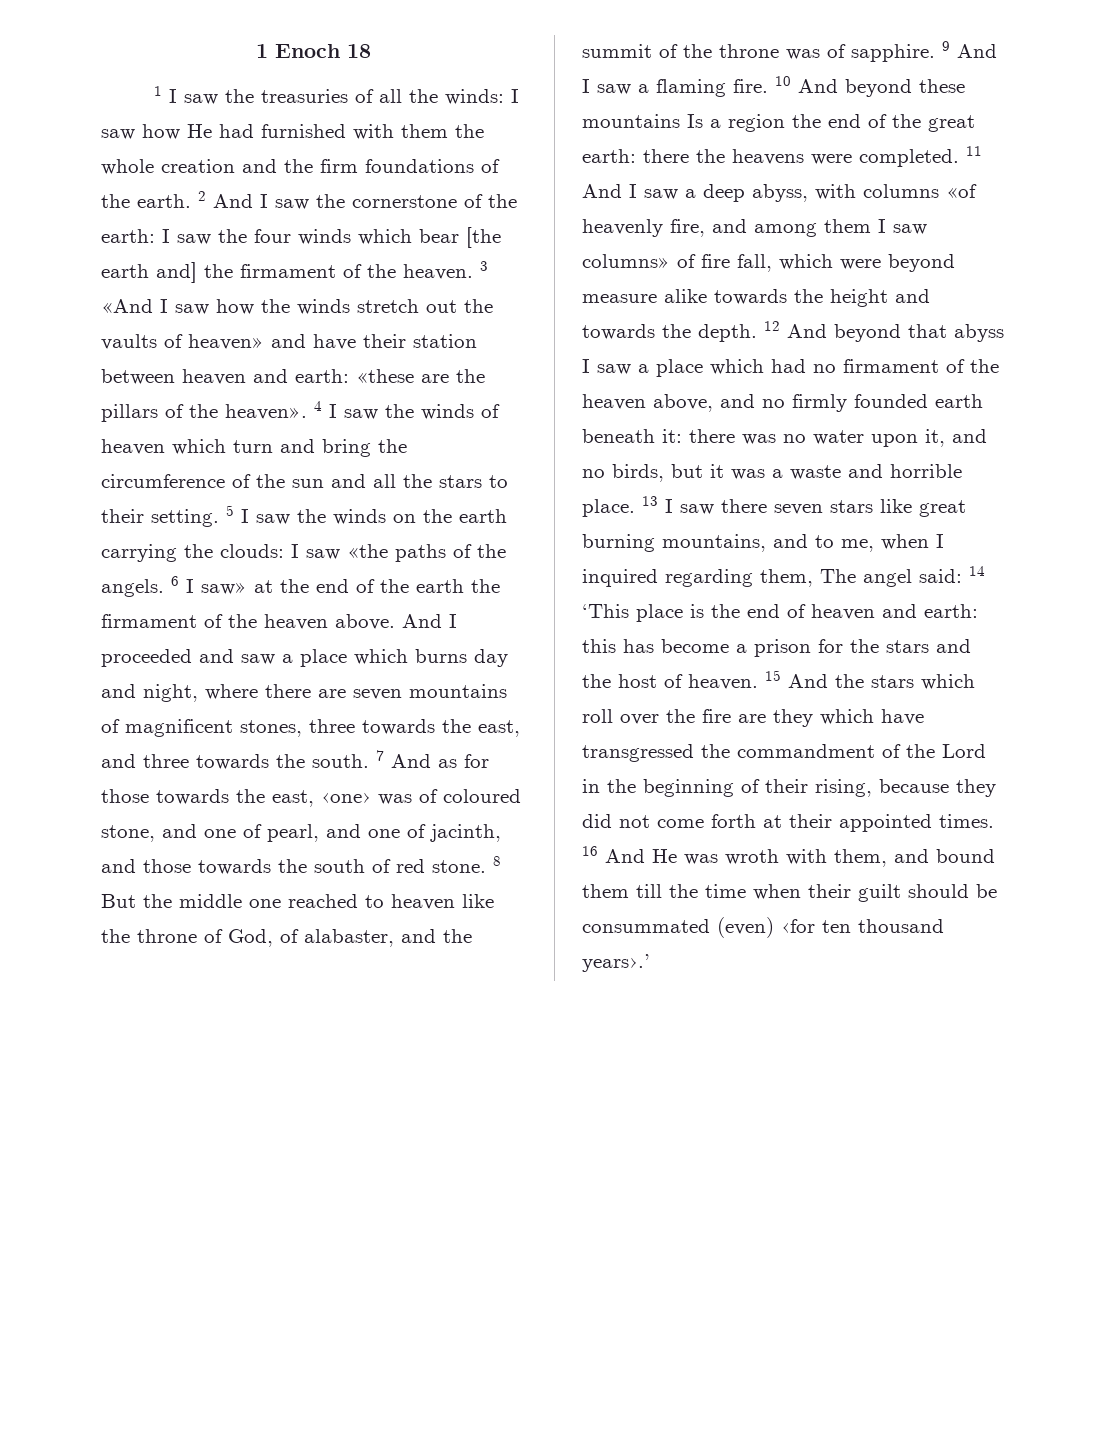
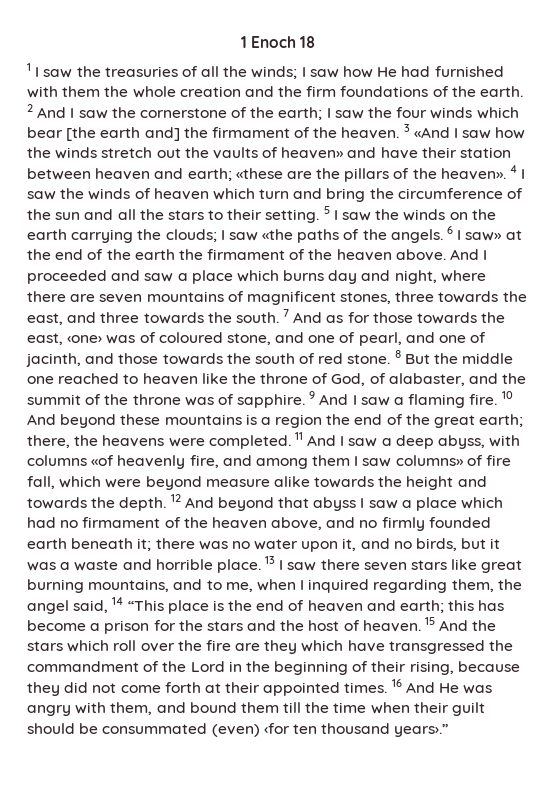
- 1 I saw the treasuries of all the winds: I saw how He had furnished with them the whole creation and the firm foundations of the earth.
+ 1 I saw the treasuries of all the winds; I saw how He had furnished with them the whole creation and the firm foundations of the earth.
- 2 And I saw the cornerstone of the earth: I saw the four winds which bear [the earth and] the firmament of the heaven.
+ 2 And I saw the cornerstone of the earth; I saw the four winds which bear [the earth and] the firmament of the heaven.
- 3 «And I saw how the winds stretch out the vaults of heaven» and have their station between heaven and earth: «these are the pillars of the heaven».
+ 3 «And I saw how the winds stretch out the vaults of heaven» and have their station between heaven and earth; «these are the pillars of the heaven».
- 5 I saw the winds on the earth carrying the clouds: I saw «the paths of the angels.
+ 5 I saw the winds on the earth carrying the clouds; I saw «the paths of the angels.
- 10 And beyond these mountains Is a region the end of the great earth: there the heavens were completed.
+ 10 And beyond these mountains is a region the end of the great earth; there, the heavens were completed.
- 12 And beyond that abyss I saw a place which had no firmament of the heaven above, and no firmly founded earth beneath it: there was no water upon it, and no birds, but it was a waste and horrible place.
+ 12 And beyond that abyss I saw a place which had no firmament of the heaven above, and no firmly founded earth beneath it; there was no water upon it, and no birds, but it was a waste and horrible place.
- 13 I saw there seven stars like great burning mountains, and to me, when I inquired regarding them, The angel said: 14 ‘This place is the end of heaven and earth: this has become a prison for the stars and the host of heaven.
+ 13 I saw there seven stars like great burning mountains, and to me, when I inquired regarding them, the angel said, 14 “This place is the end of heaven and earth; this has become a prison for the stars and the host of heaven.
- 16 And He was wroth with them, and bound them till the time when their guilt should be consummated (even) ‹for ten thousand years›.’
+ 16 And He was angry with them, and bound them till the time when their guilt should be consummated (even) ‹for ten thousand years›.”

